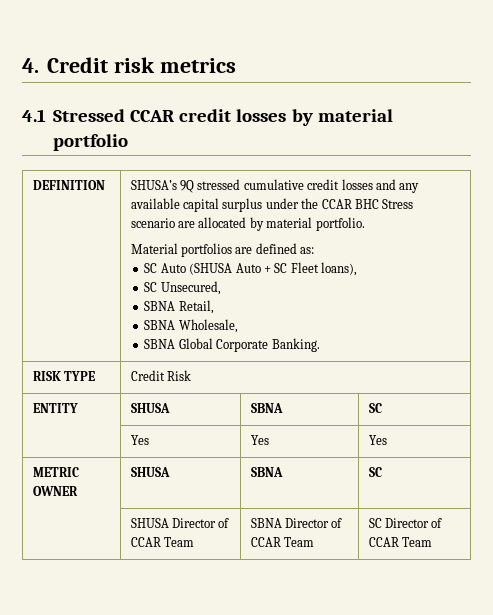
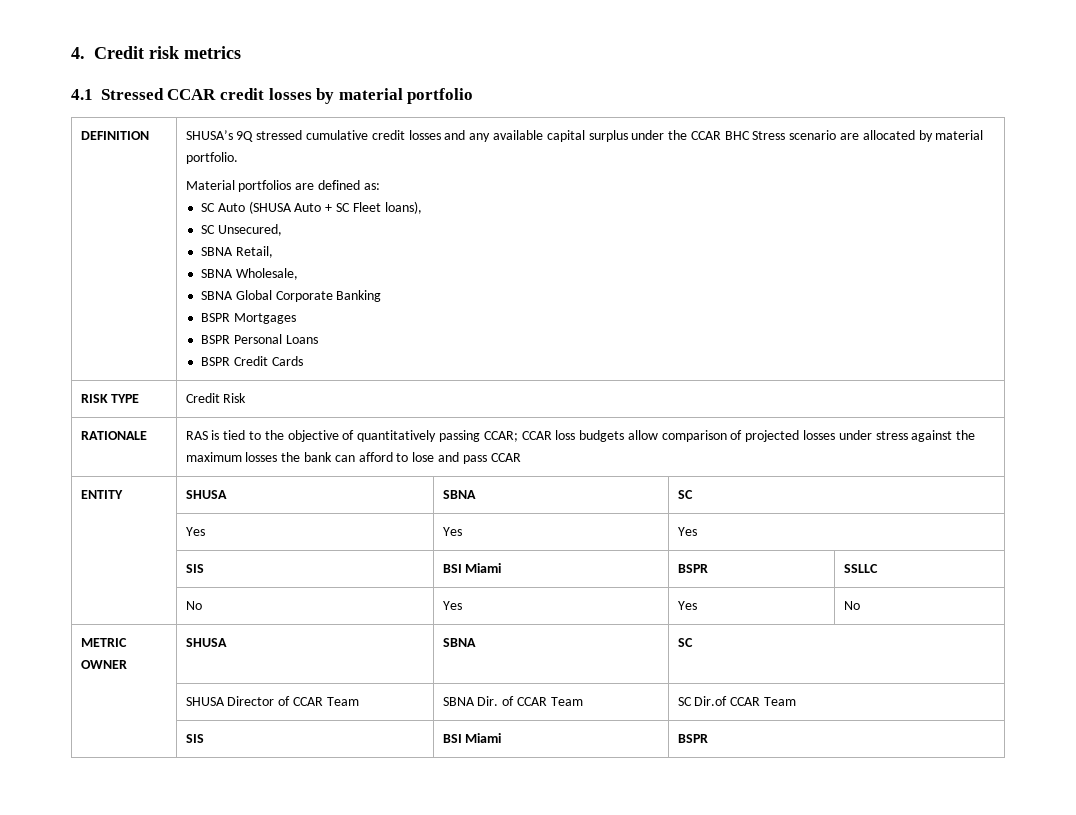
- SBNA Global Corporate Banking.
+ SBNA Global Corporate Banking
+ BSPR Mortgages
+ BSPR Personal Loans
+ BSPR Credit Cards
  RISK TYPE | Credit Risk
+ RATIONALE | RAS is tied to the objective of quantitatively passing CCAR; CCAR loss budgets allow comparison of projected losses under stress against the maximum losses the bank can afford to lose and pass CCAR
+ | SIS | BSI Miami | BSPR | SSLLC
+ | No | Yes | Yes | No
- | SHUSA Director of CCAR Team | SBNA Director of CCAR Team | SC Director of CCAR Team
+ | SHUSA Director of CCAR Team | SBNA Dir. of CCAR Team | SC Dir.of CCAR Team
+ | SIS | BSI Miami | BSPR

